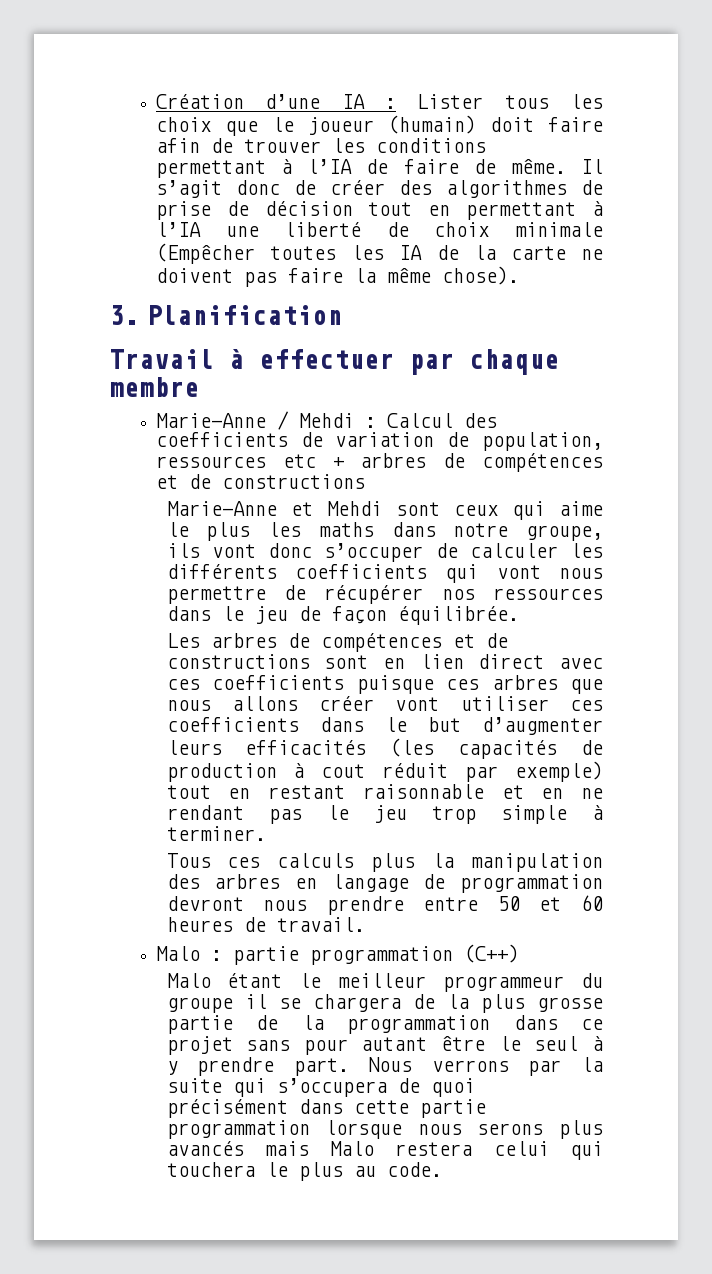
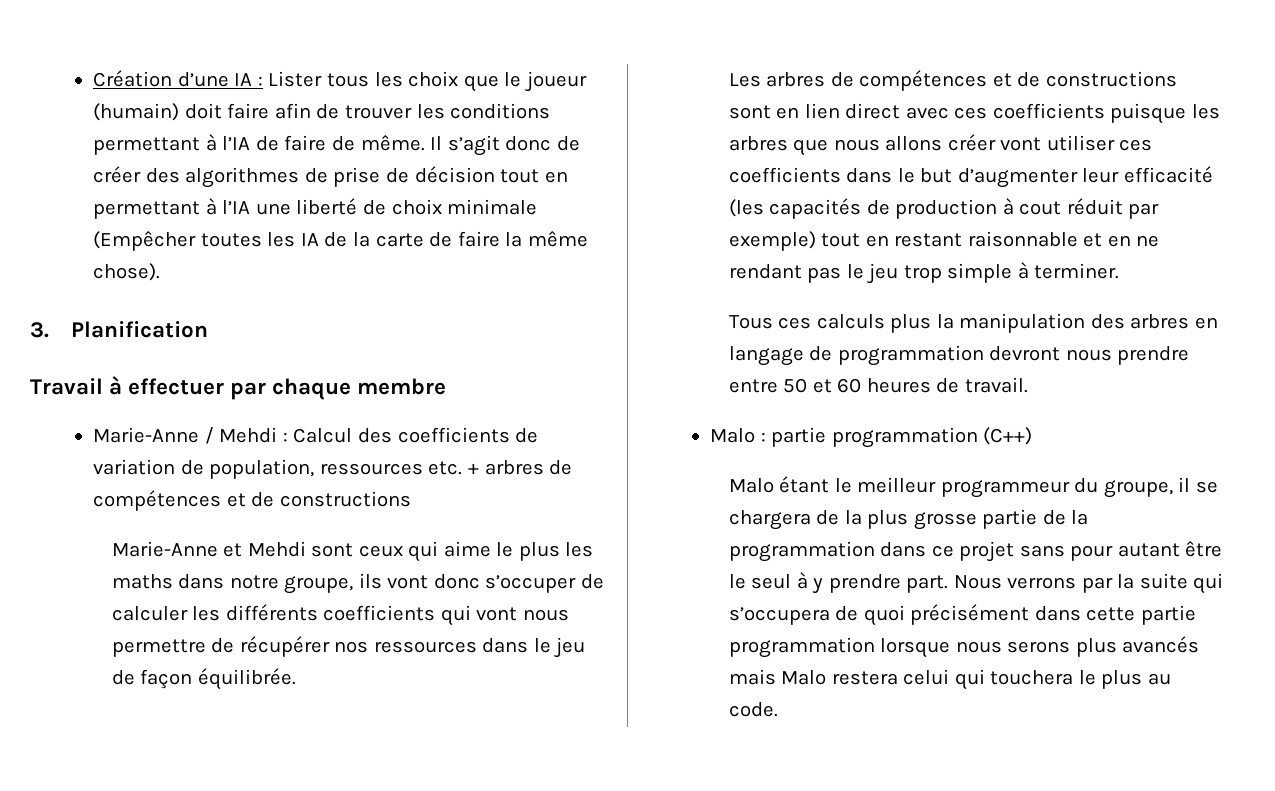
- Il s’agit donc de créer des algorithmes de prise de décision tout en permettant à l’IA une liberté de choix minimale (Empêcher toutes les IA de la carte ne doivent pas faire la même chose).
+ Il s’agit donc de créer des algorithmes de prise de décision tout en permettant à l’IA une liberté de choix minimale (Empêcher toutes les IA de la carte de faire la même chose).
- Marie-Anne / Mehdi : Calcul des coefficients de variation de population, ressources etc + arbres de compétences et de constructions
+ Marie-Anne / Mehdi : Calcul des coefficients de variation de population, ressources etc. + arbres de compétences et de constructions
- Les arbres de compétences et de constructions sont en lien direct avec ces coefficients puisque ces arbres que nous allons créer vont utiliser ces coefficients dans le but d’augmenter leurs efficacités (les capacités de production à cout réduit par exemple) tout en restant raisonnable et en ne rendant pas le jeu trop simple à terminer.
+ Les arbres de compétences et de constructions sont en lien direct avec ces coefficients puisque les arbres que nous allons créer vont utiliser ces coefficients dans le but d’augmenter leur efficacité (les capacités de production à cout réduit par exemple) tout en restant raisonnable et en ne rendant pas le jeu trop simple à terminer.
- Malo étant le meilleur programmeur du groupe il se chargera de la plus grosse partie de la programmation dans ce projet sans pour autant être le seul à y prendre part.
+ Malo étant le meilleur programmeur du groupe, il se chargera de la plus grosse partie de la programmation dans ce projet sans pour autant être le seul à y prendre part.

